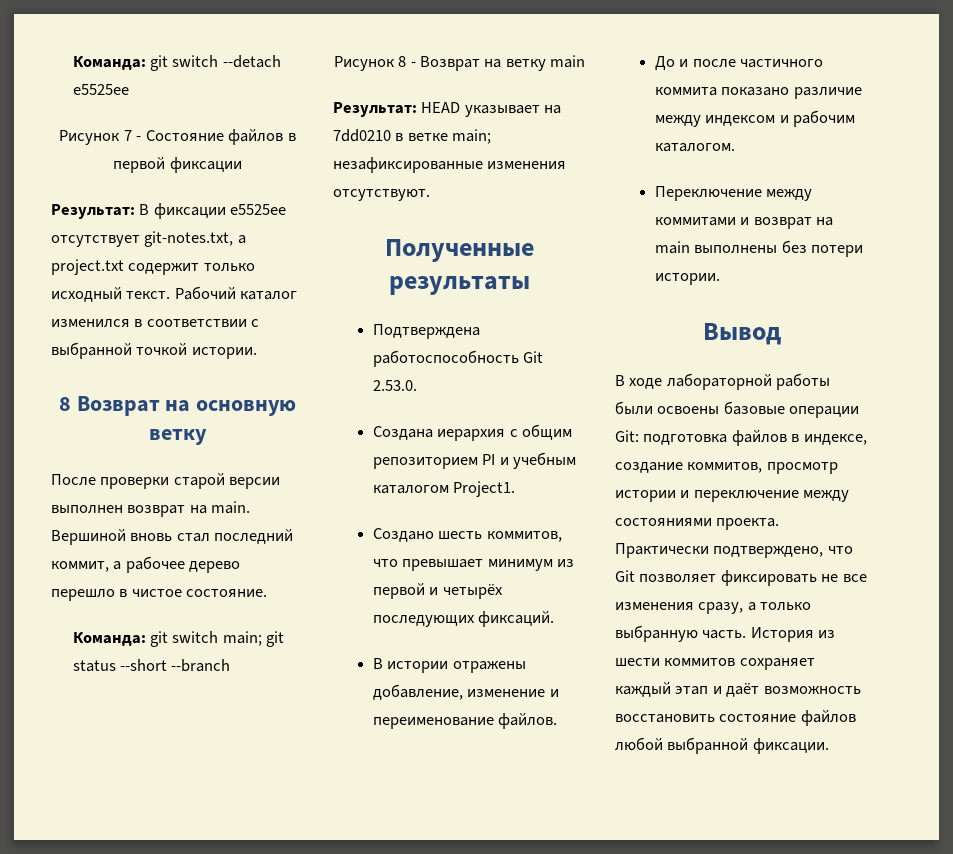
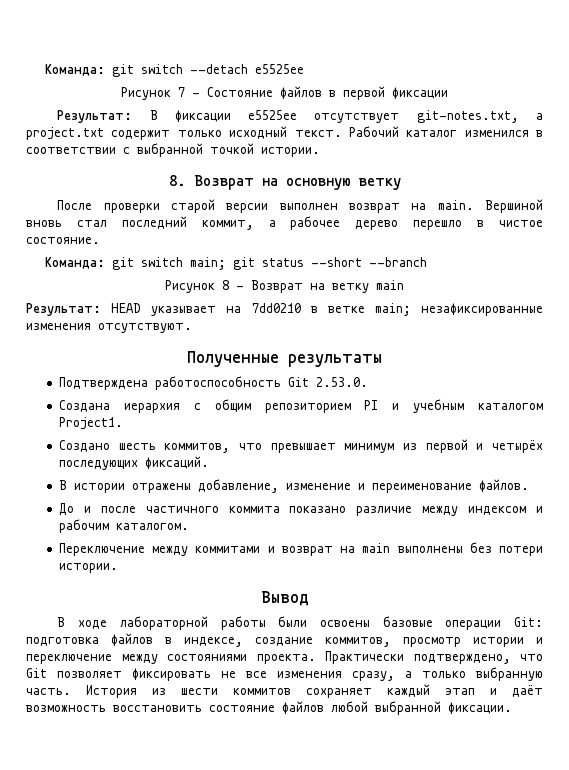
- 8 Возврат на основную ветку
+ 8. Возврат на основную ветку

